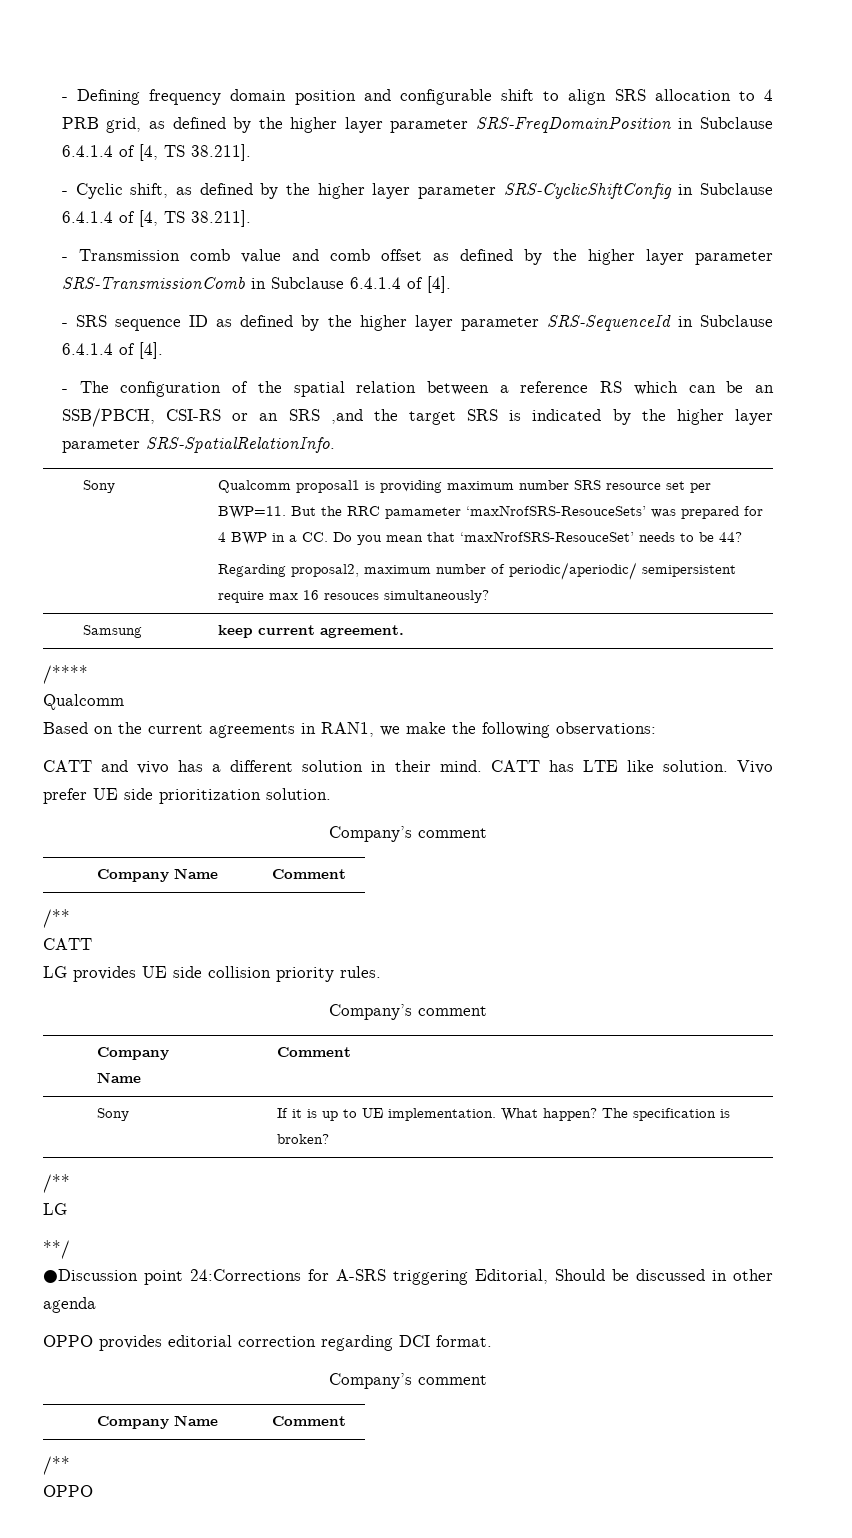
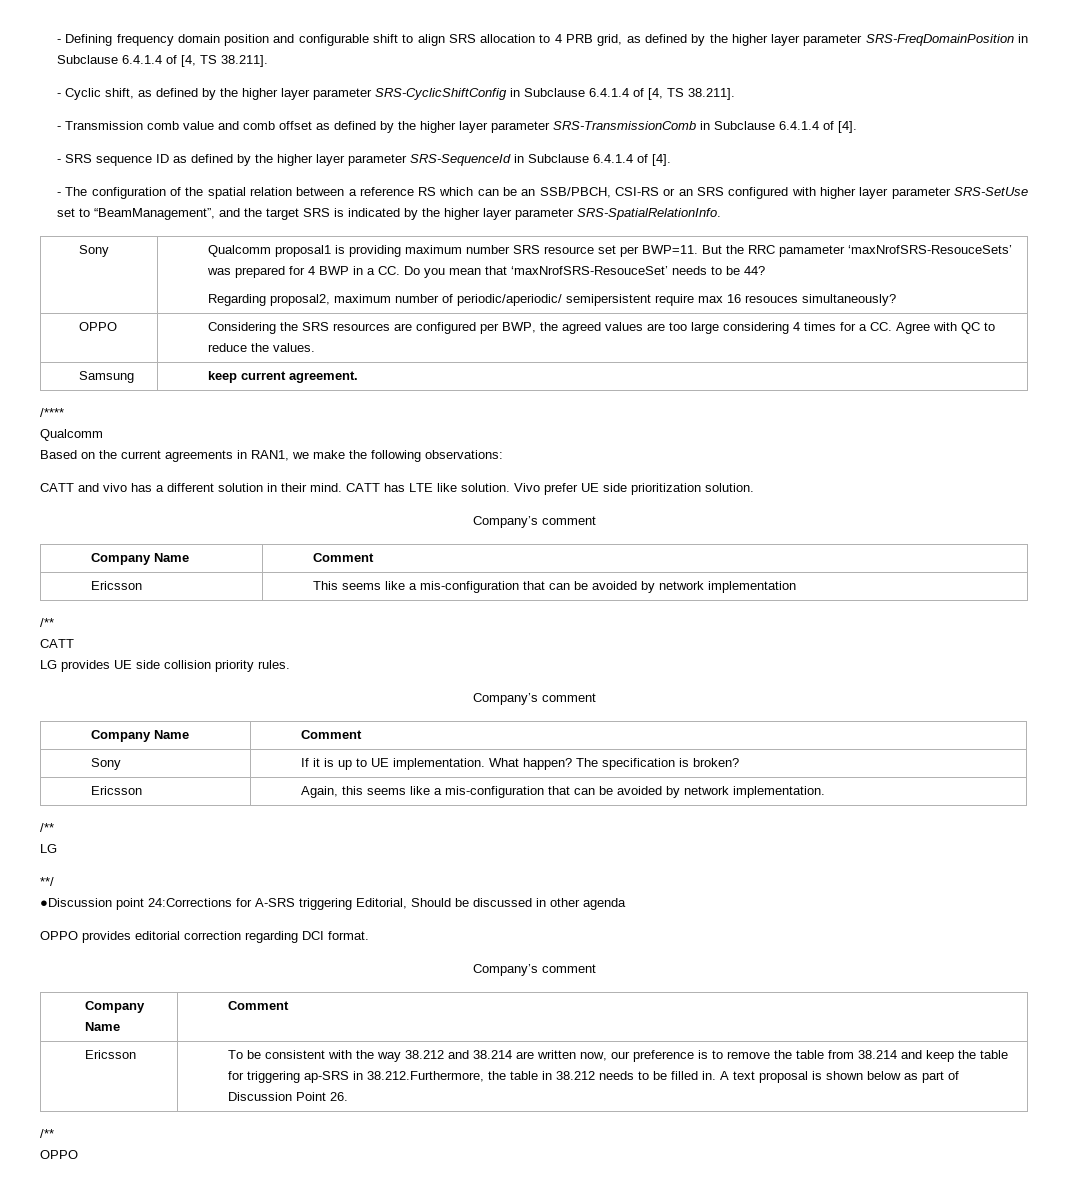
- - The configuration of the spatial relation between a reference RS which can be an SSB/PBCH, CSI-RS or an SRS ,and the target SRS is indicated by the higher layer parameter SRS-SpatialRelationInfo.
+ - The configuration of the spatial relation between a reference RS which can be an SSB/PBCH, CSI-RS or an SRS configured with higher layer parameter SRS-SetUse set to “BeamManagement”, and the target SRS is indicated by the higher layer parameter SRS-SpatialRelationInfo.
+ OPPO | Considering the SRS resources are configured per BWP, the agreed values are too large considering 4 times for a CC. Agree with QC to reduce the values.
+ Ericsson | This seems like a mis-configuration that can be avoided by network implementation
+ Ericsson | Again, this seems like a mis-configuration that can be avoided by network implementation.
+ Ericsson | To be consistent with the way 38.212 and 38.214 are written now, our preference is to remove the table from 38.214 and keep the table for triggering ap-SRS in 38.212.Furthermore, the table in 38.212 needs to be filled in. A text proposal is shown below as part of Discussion Point 26.

